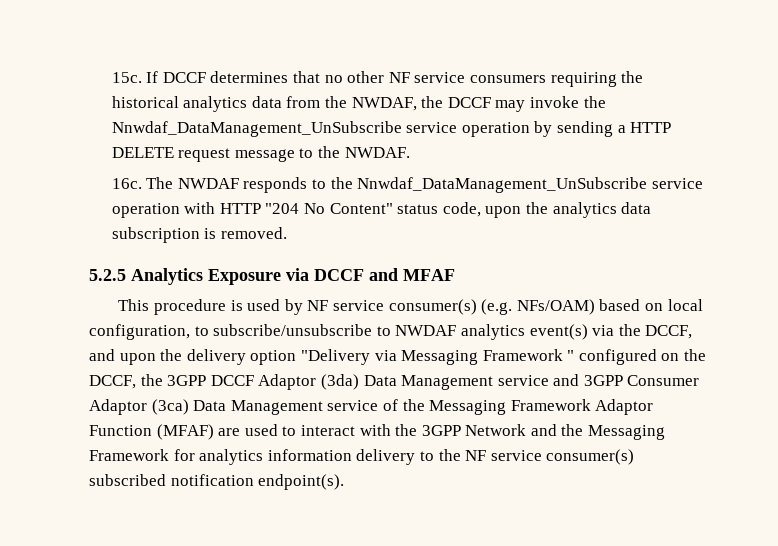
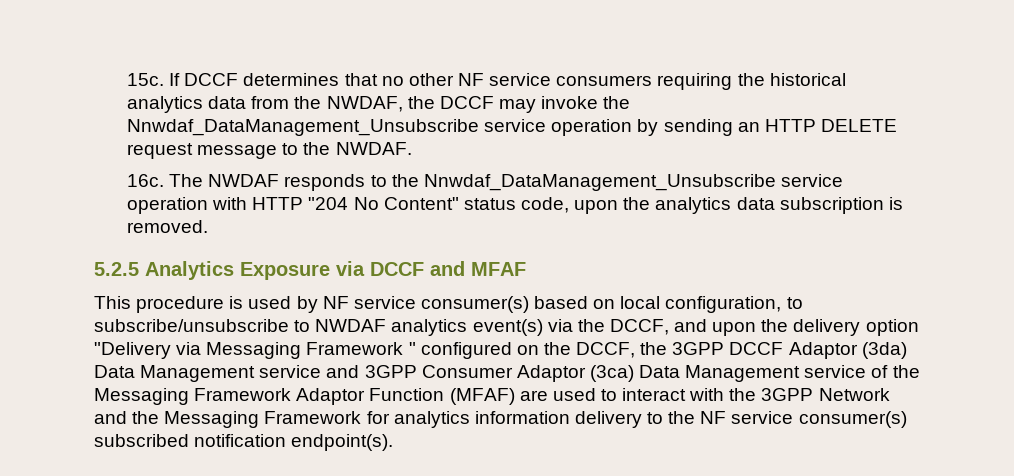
- If DCCF determines that no other NF service consumers requiring the historical analytics data from the NWDAF, the DCCF may invoke the Nnwdaf_DataManagement_UnSubscribe service operation by sending a HTTP DELETE request message to the NWDAF.
+ If DCCF determines that no other NF service consumers requiring the historical analytics data from the NWDAF, the DCCF may invoke the Nnwdaf_DataManagement_Unsubscribe service operation by sending an HTTP DELETE request message to the NWDAF.
- The NWDAF responds to the Nnwdaf_DataManagement_UnSubscribe service operation with HTTP "204 No Content" status code, upon the analytics data subscription is removed.
+ The NWDAF responds to the Nnwdaf_DataManagement_Unsubscribe service operation with HTTP "204 No Content" status code, upon the analytics data subscription is removed.
- This procedure is used by NF service consumer(s) (e.g. NFs/OAM) based on local configuration, to subscribe/unsubscribe to NWDAF analytics event(s) via the DCCF, and upon the delivery option "Delivery via Messaging Framework " configured on the DCCF, the 3GPP DCCF Adaptor (3da) Data Management service and 3GPP Consumer Adaptor (3ca) Data Management service of the Messaging Framework Adaptor Function (MFAF) are used to interact with the 3GPP Network and the Messaging Framework for analytics information delivery to the NF service consumer(s) subscribed notification endpoint(s).
+ This procedure is used by NF service consumer(s) based on local configuration, to subscribe/unsubscribe to NWDAF analytics event(s) via the DCCF, and upon the delivery option "Delivery via Messaging Framework " configured on the DCCF, the 3GPP DCCF Adaptor (3da) Data Management service and 3GPP Consumer Adaptor (3ca) Data Management service of the Messaging Framework Adaptor Function (MFAF) are used to interact with the 3GPP Network and the Messaging Framework for analytics information delivery to the NF service consumer(s) subscribed notification endpoint(s).

